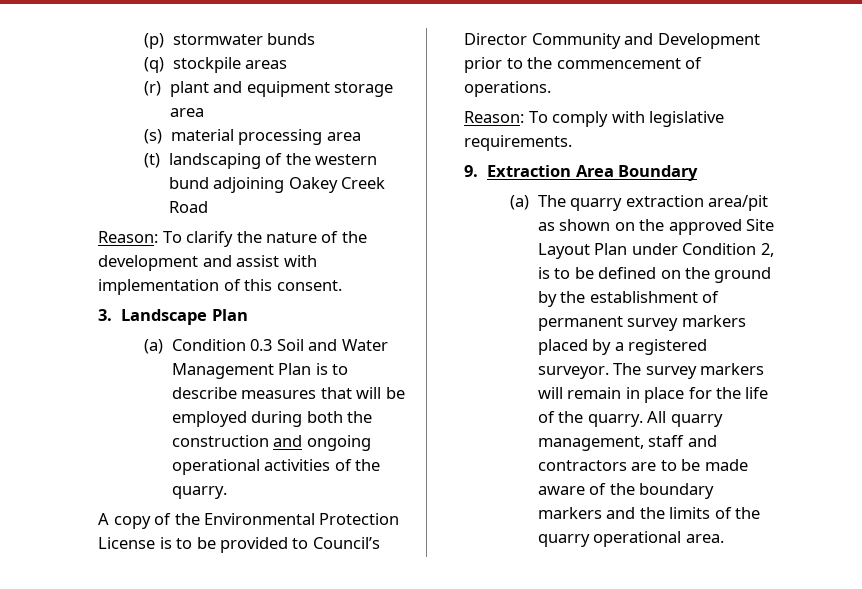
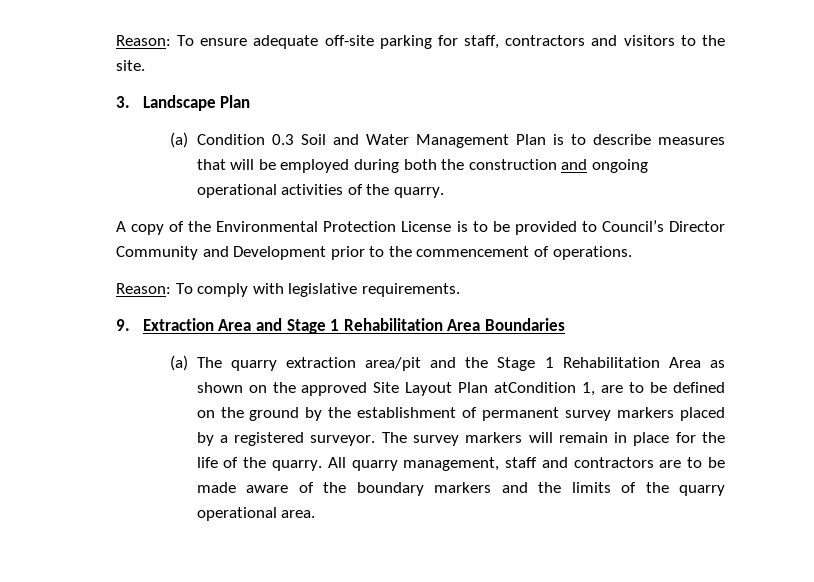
- (p) stormwater bunds
- (q) stockpile areas
- (r) plant and equipment storage area
- (s) material processing area
- (t) landscaping of the western bund adjoining Oakey Creek Road
- Reason: To clarify the nature of the development and assist with implementation of this consent.
+ Reason: To ensure adequate off-site parking for staff, contractors and visitors to the site.
- 9. Extraction Area Boundary
+ 9. Extraction Area and Stage 1 Rehabilitation Area Boundaries
- (a) The quarry extraction area/pit as shown on the approved Site Layout Plan under Condition 2, is to be defined on the ground by the establishment of permanent survey markers placed by a registered surveyor.
+ (a) The quarry extraction area/pit and the Stage 1 Rehabilitation Area as shown on the approved Site Layout Plan atCondition 1, are to be defined on the ground by the establishment of permanent survey markers placed by a registered surveyor.

